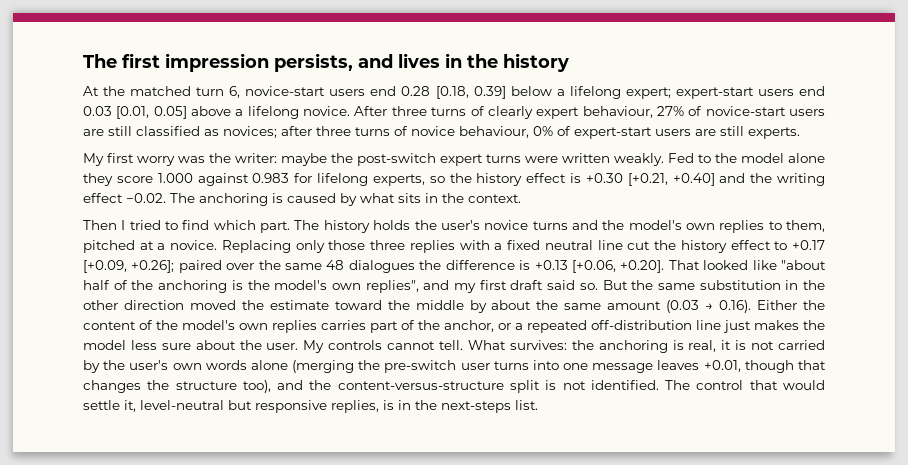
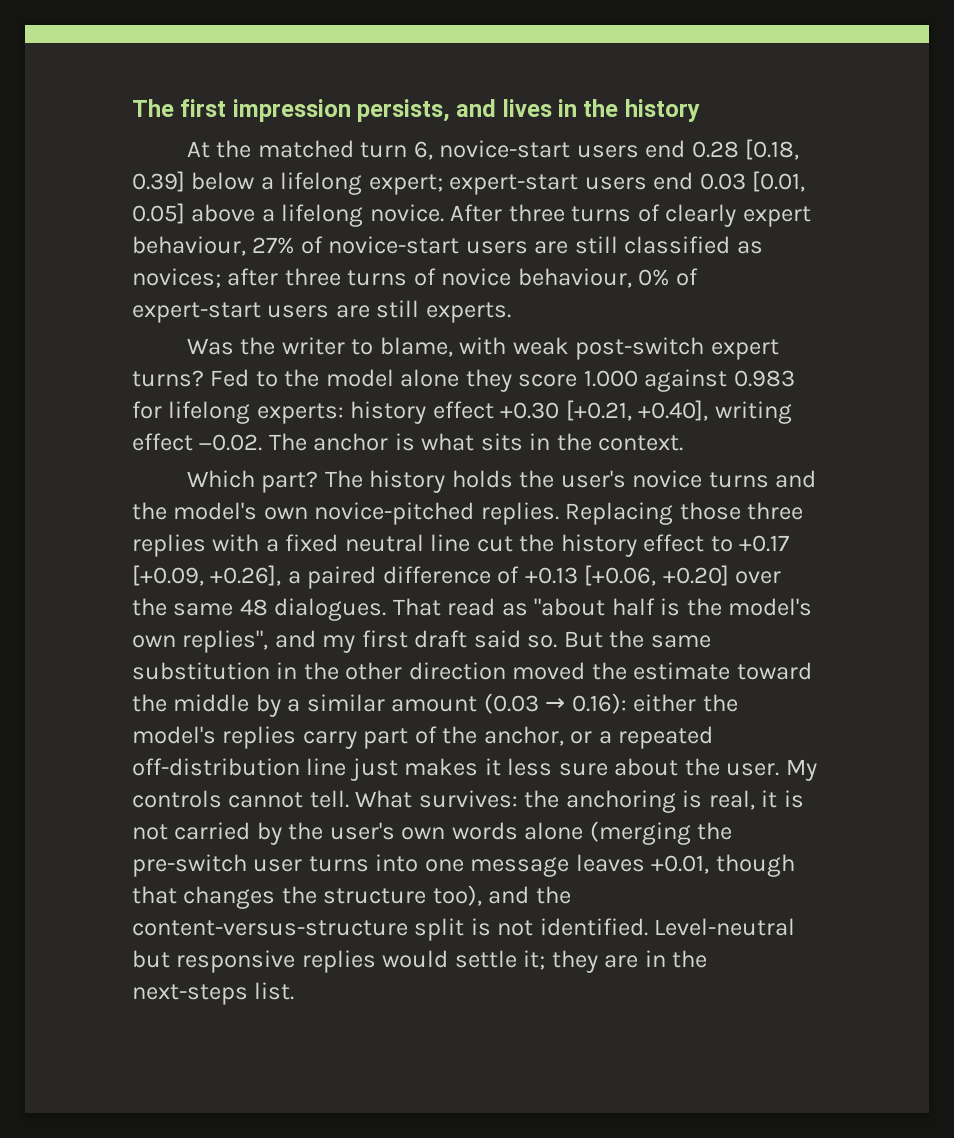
- My first worry was the writer: maybe the post-switch expert turns were written weakly.
+ Was the writer to blame, with weak post-switch expert turns?
- Fed to the model alone they score 1.000 against 0.983 for lifelong experts, so the history effect is +0.30 [+0.21, +0.40] and the writing effect −0.02. The anchoring is caused by what sits in the context.
+ Fed to the model alone they score 1.000 against 0.983 for lifelong experts: history effect +0.30 [+0.21, +0.40], writing effect −0.02. The anchor is what sits in the context.
- Then I tried to find which part.
+ Which part?
- The history holds the user's novice turns and the model's own replies to them, pitched at a novice. Replacing only those three replies with a fixed neutral line cut the history effect to +0.17 [+0.09, +0.26]; paired over the same 48 dialogues the difference is +0.13 [+0.06, +0.20]. That looked like "about half of the anchoring is the model's own replies", and my first draft said so.
+ The history holds the user's novice turns and the model's own novice-pitched replies. Replacing those three replies with a fixed neutral line cut the history effect to +0.17 [+0.09, +0.26], a paired difference of +0.13 [+0.06, +0.20] over the same 48 dialogues. That read as "about half is the model's own replies", and my first draft said so.
- But the same substitution in the other direction moved the estimate toward the middle by about the same amount (0.03 → 0.16). Either the content of the model's own replies carries part of the anchor, or a repeated off-distribution line just makes the model less sure about the user.
+ But the same substitution in the other direction moved the estimate toward the middle by a similar amount (0.03 → 0.16): either the model's replies carry part of the anchor, or a repeated off-distribution line just makes it less sure about the user.
- The control that would settle it, level-neutral but responsive replies, is in the next-steps list.
+ Level-neutral but responsive replies would settle it; they are in the next-steps list.

